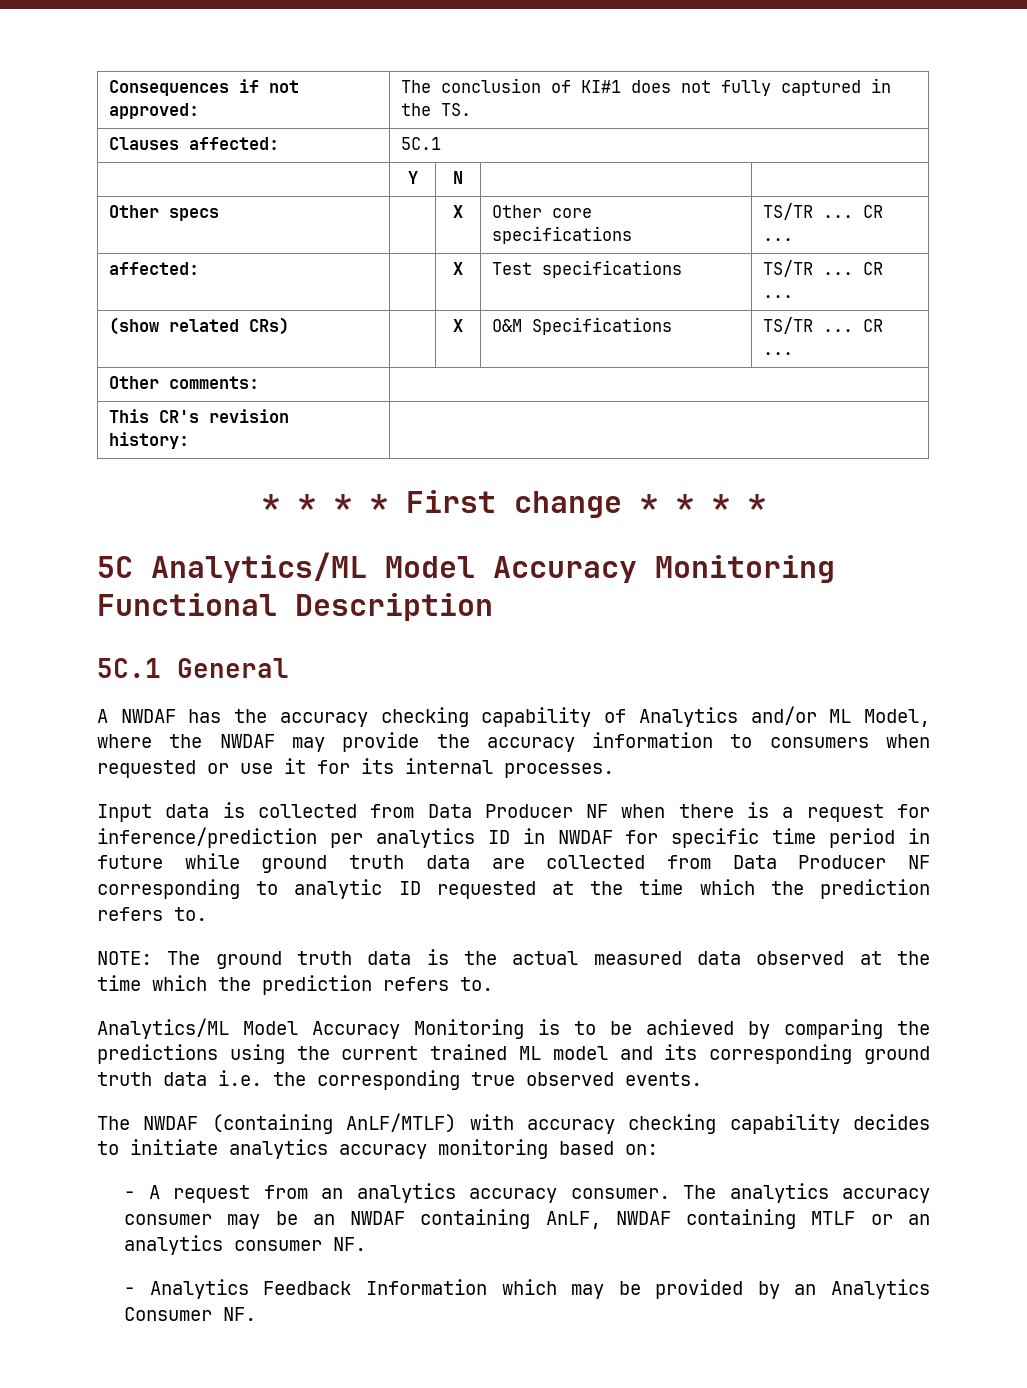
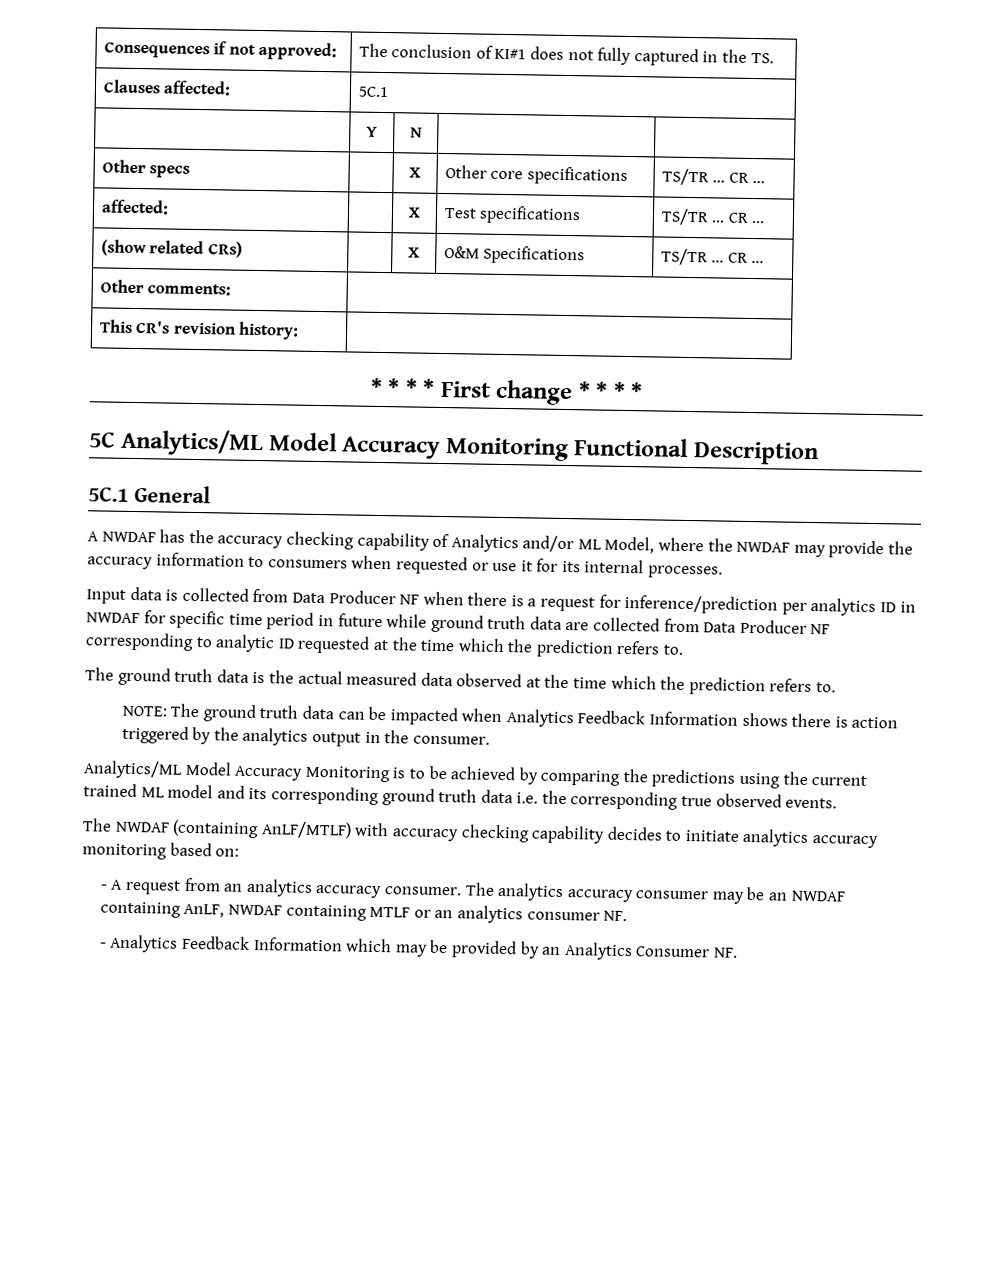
- NOTE: The ground truth data is the actual measured data observed at the time which the prediction refers to.
+ The ground truth data is the actual measured data observed at the time which the prediction refers to.
+ NOTE: The ground truth data can be impacted when Analytics Feedback Information shows there is action triggered by the analytics output in the consumer.

